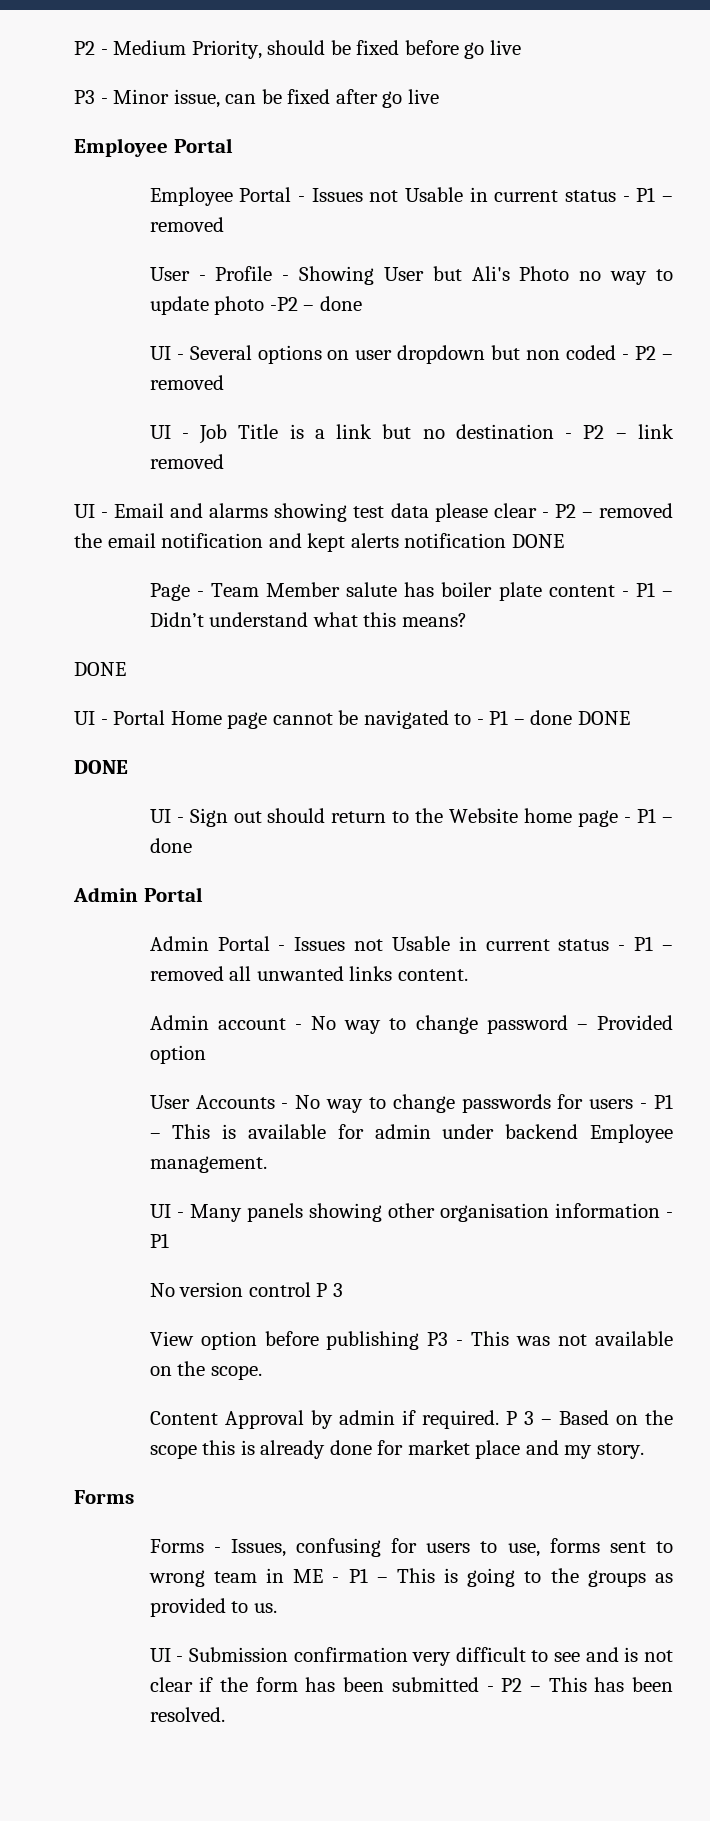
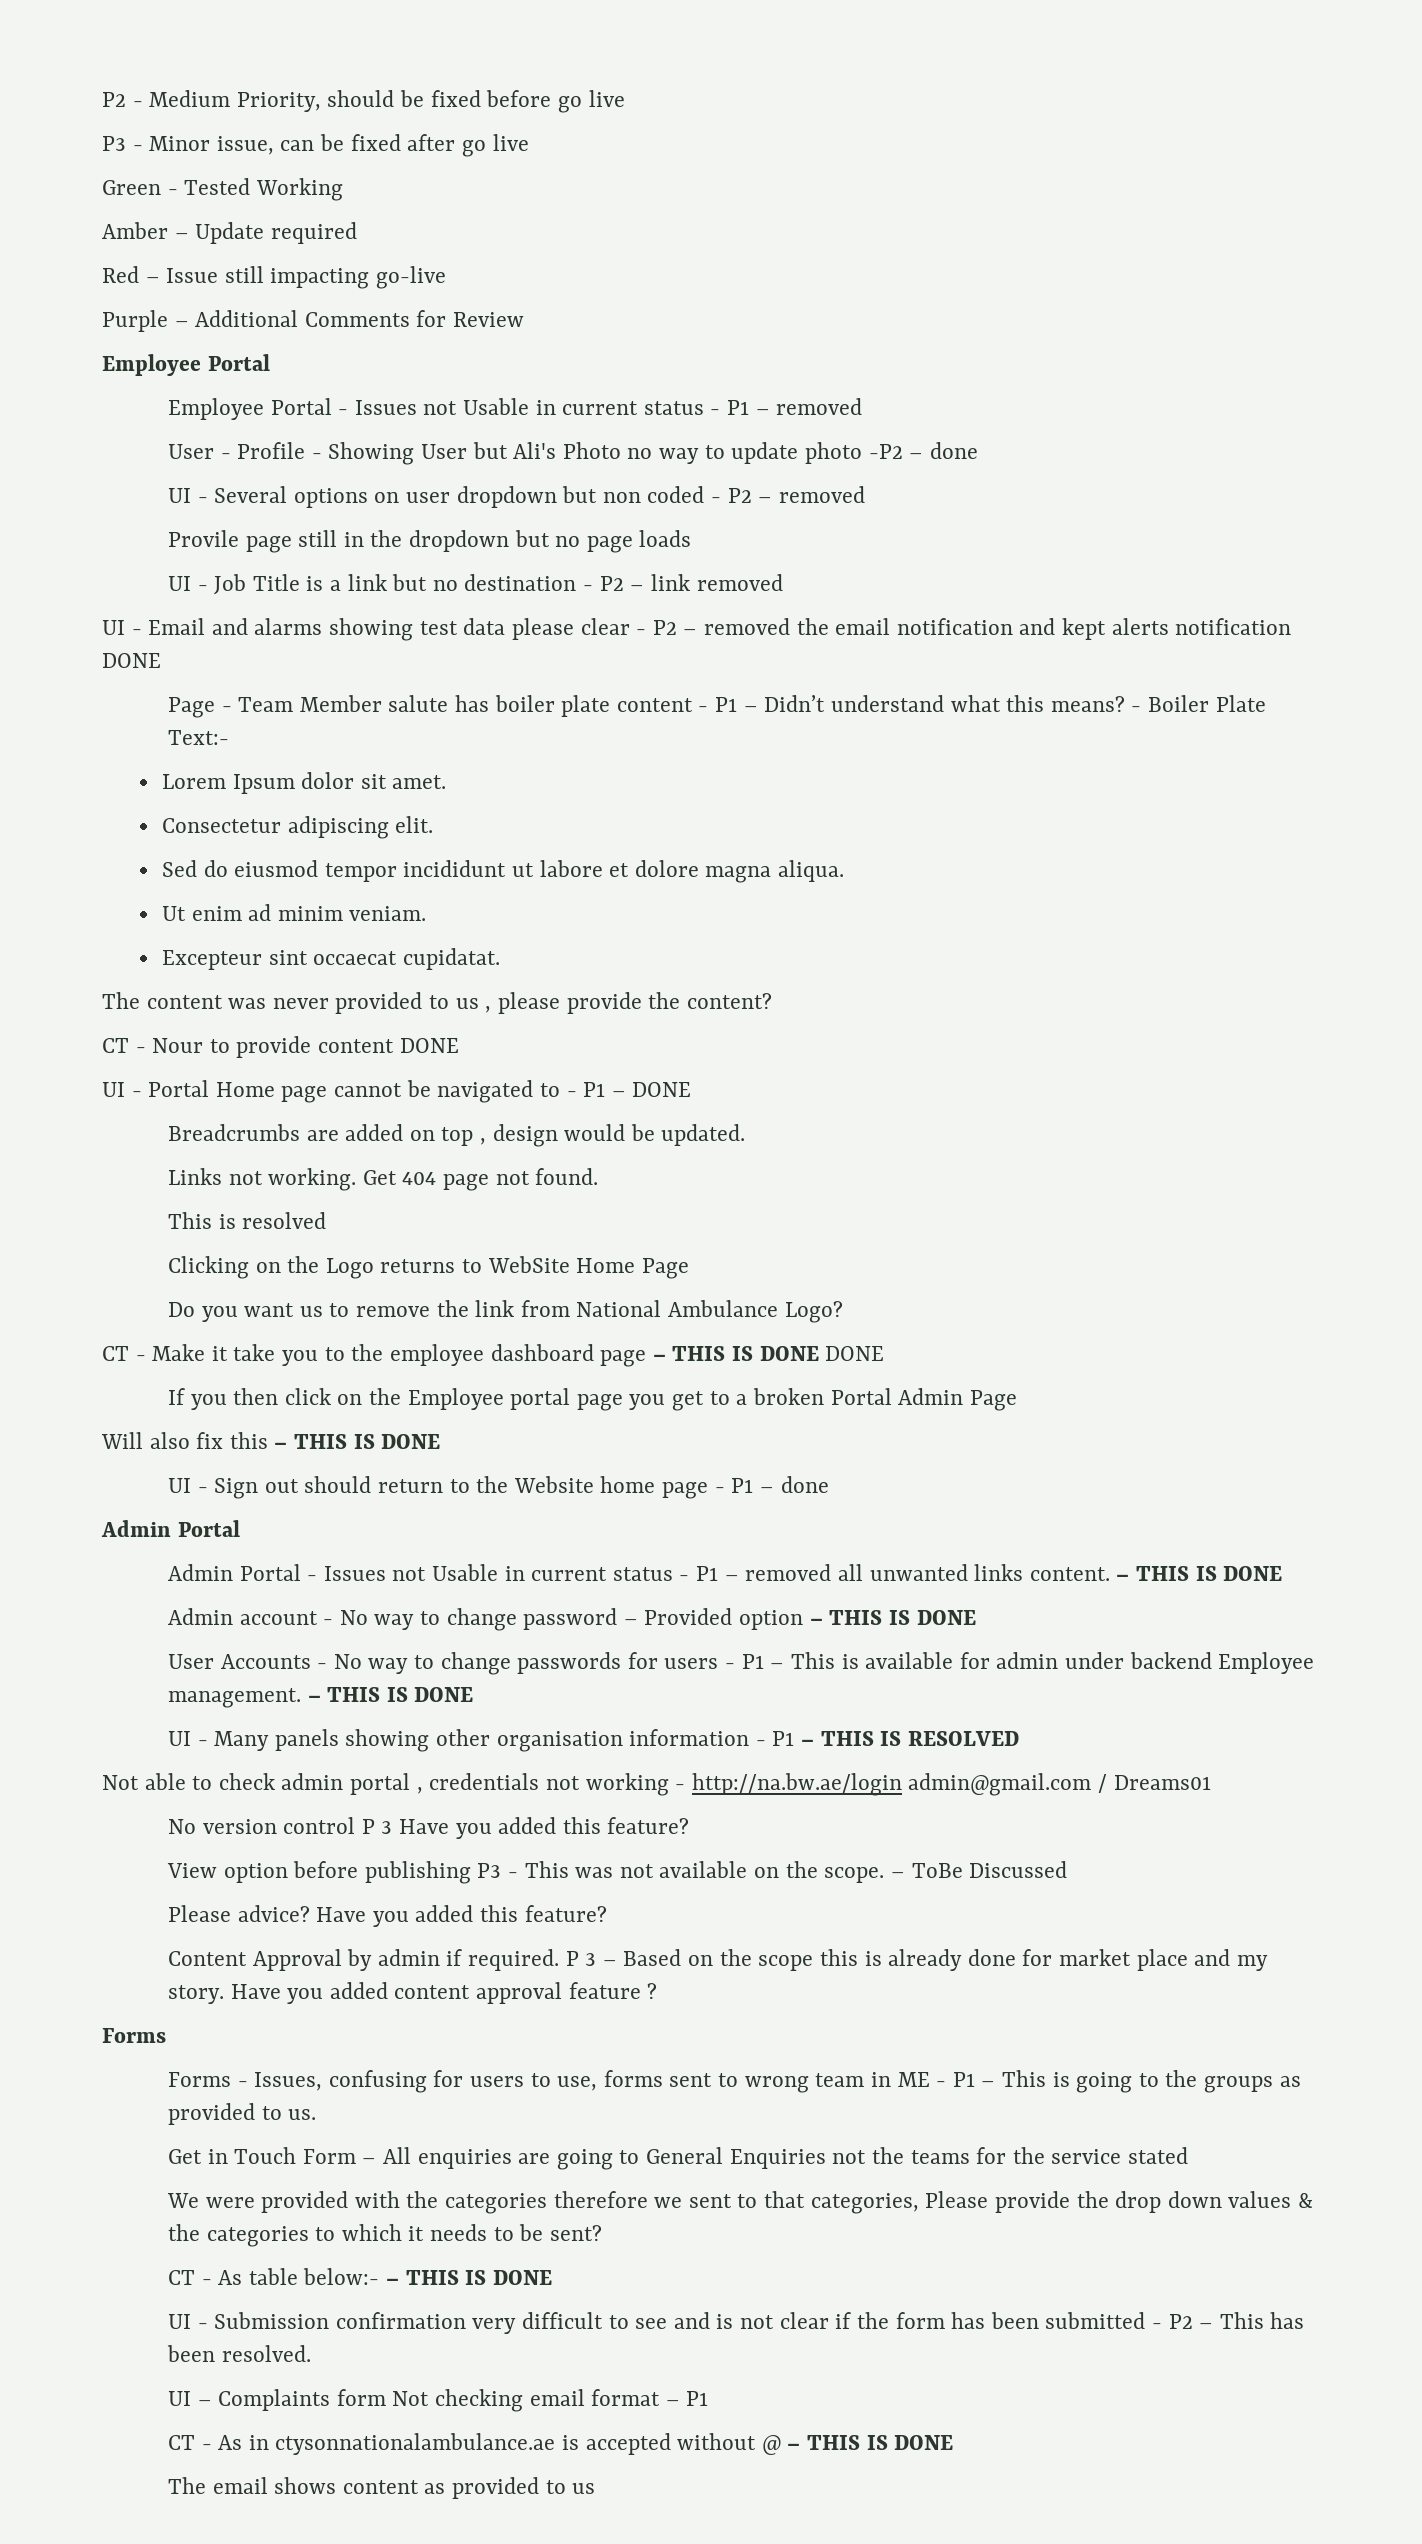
+ Green - Tested Working
+ Amber – Update required
+ Red – Issue still impacting go-live
+ Purple – Additional Comments for Review
+ Provile page still in the dropdown but no page loads
- Page - Team Member salute has boiler plate content - P1 – Didn’t understand what this means?
- DONE
+ Page - Team Member salute has boiler plate content - P1 – Didn’t understand what this means? - Boiler Plate Text:-
+ Lorem Ipsum dolor sit amet.
+ Consectetur adipiscing elit.
+ Sed do eiusmod tempor incididunt ut labore et dolore magna aliqua.
+ Ut enim ad minim veniam.
+ Excepteur sint occaecat cupidatat.
+ The content was never provided to us , please provide the content?
+ CT - Nour to provide content DONE
- UI - Portal Home page cannot be navigated to - P1 – done DONE
- DONE
+ UI - Portal Home page cannot be navigated to - P1 – DONE
+ Breadcrumbs are added on top , design would be updated.
+ Links not working. Get 404 page not found.
+ This is resolved
+ Clicking on the Logo returns to WebSite Home Page
+ Do you want us to remove the link from National Ambulance Logo?
+ CT - Make it take you to the employee dashboard page – THIS IS DONE DONE
+ If you then click on the Employee portal page you get to a broken Portal Admin Page
+ Will also fix this – THIS IS DONE
- Admin Portal - Issues not Usable in current status - P1 – removed all unwanted links content.
+ Admin Portal - Issues not Usable in current status - P1 – removed all unwanted links content. – THIS IS DONE
- Admin account - No way to change password – Provided option
+ Admin account - No way to change password – Provided option – THIS IS DONE
- User Accounts - No way to change passwords for users - P1 – This is available for admin under backend Employee management.
+ User Accounts - No way to change passwords for users - P1 – This is available for admin under backend Employee management. – THIS IS DONE
- UI - Many panels showing other organisation information - P1
+ UI - Many panels showing other organisation information - P1 – THIS IS RESOLVED
+ Not able to check admin portal , credentials not working - http://na.bw.ae/login admin@gmail.com / Dreams01
- No version control P 3
+ No version control P 3 Have you added this feature?
+ – ToBe Discussed
+ Please advice? Have you added this feature?
+ Have you added content approval feature ?
+ Get in Touch Form – All enquiries are going to General Enquiries not the teams for the service stated
+ We were provided with the categories therefore we sent to that categories, Please provide the drop down values & the categories to which it needs to be sent?
+ CT - As table below:- – THIS IS DONE
+ UI – Complaints form Not checking email format – P1
+ CT - As in ctysonnationalambulance.ae is accepted without @ – THIS IS DONE
+ The email shows content as provided to us

